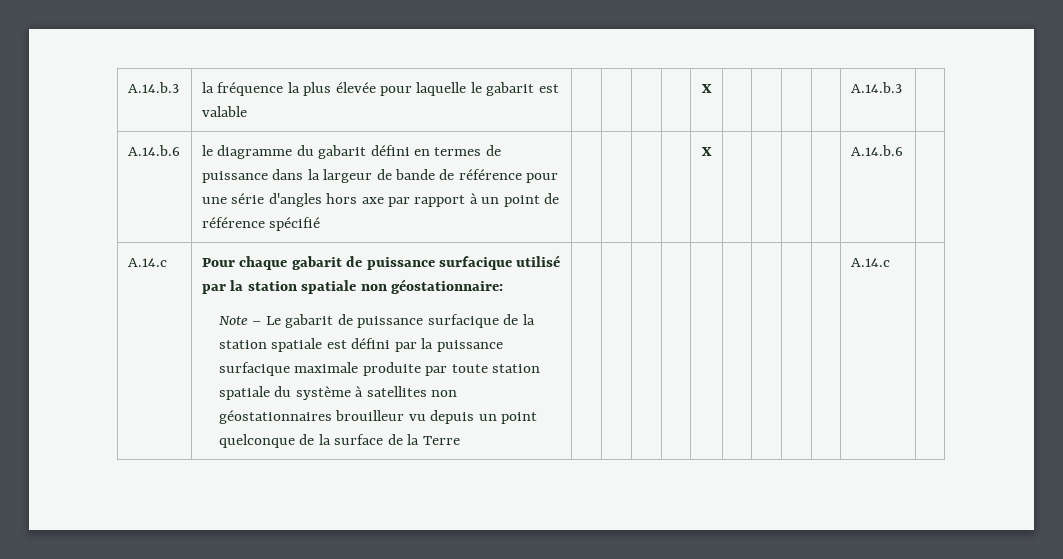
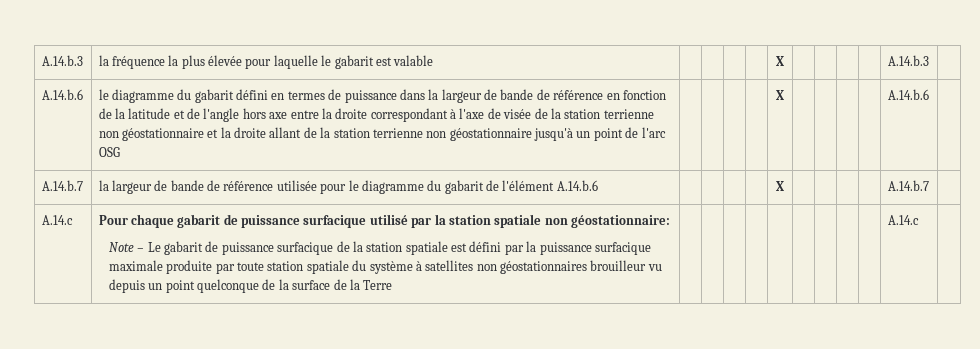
- le diagramme du gabarit défini en termes de puissance dans la largeur de bande de référence pour une série d'angles hors axe par rapport à un point de référence spécifié
+ le diagramme du gabarit défini en termes de puissance dans la largeur de bande de référence en fonction de la latitude et de l'angle hors axe entre la droite correspondant à l'axe de visée de la station terrienne non géostationnaire et la droite allant de la station terrienne non géostationnaire jusqu'à un point de l'arc OSG
+ A.14.b.7 | la largeur de bande de référence utilisée pour le diagramme du gabarit de l'élément A.14.b.6 | | | | | X | | | | | A.14.b.7 |

